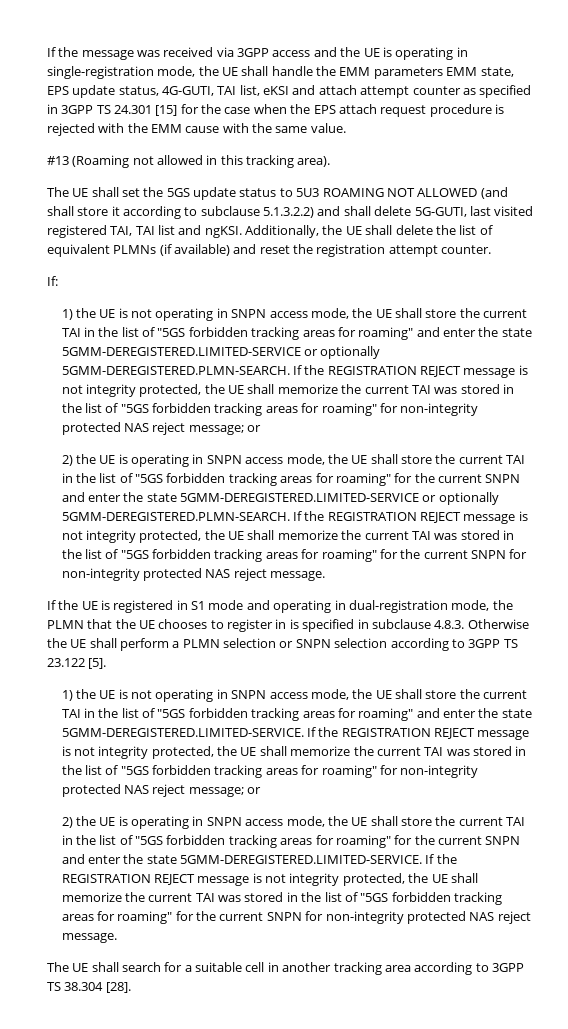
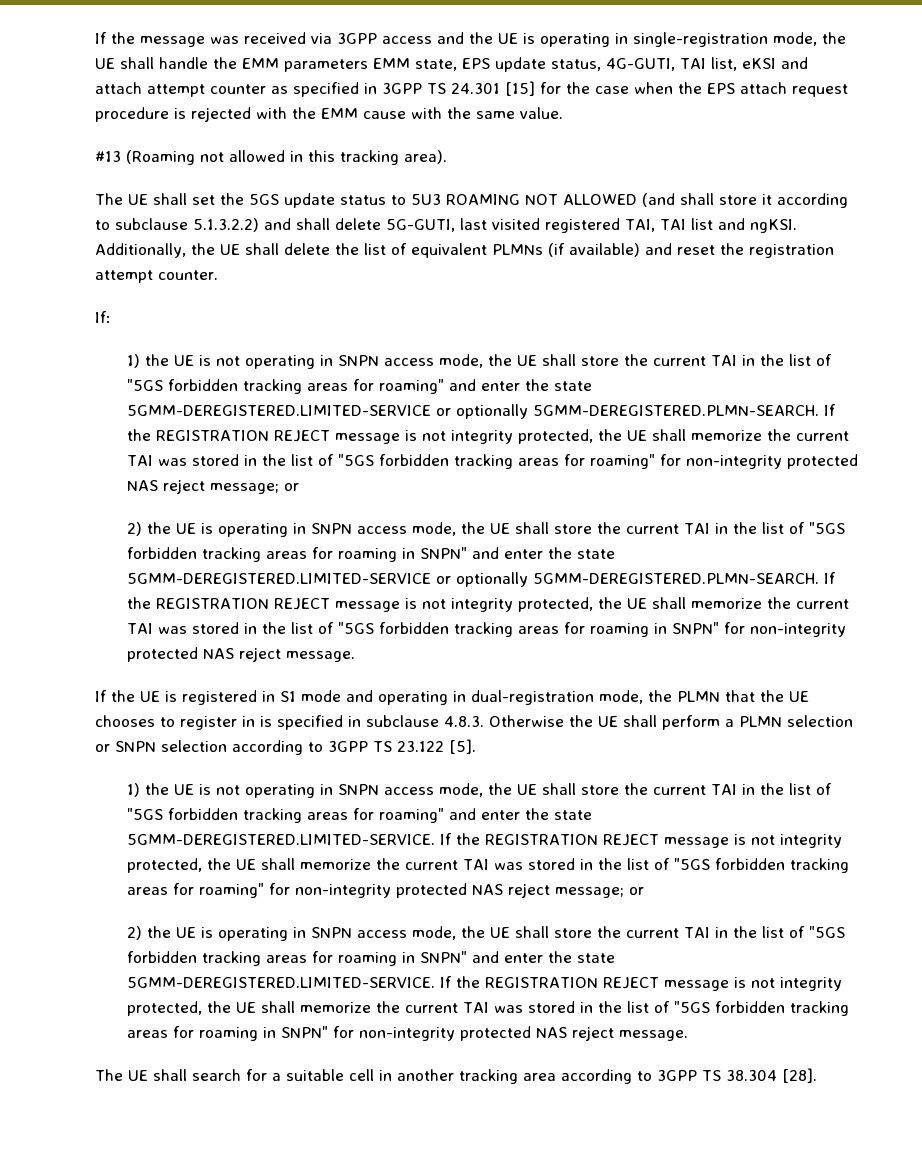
- 2) the UE is operating in SNPN access mode, the UE shall store the current TAI in the list of "5GS forbidden tracking areas for roaming" for the current SNPN and enter the state 5GMM-DEREGISTERED.LIMITED-SERVICE or optionally 5GMM-DEREGISTERED.PLMN-SEARCH. If the REGISTRATION REJECT message is not integrity protected, the UE shall memorize the current TAI was stored in the list of "5GS forbidden tracking areas for roaming" for the current SNPN for non-integrity protected NAS reject message.
+ 2) the UE is operating in SNPN access mode, the UE shall store the current TAI in the list of "5GS forbidden tracking areas for roaming in SNPN" and enter the state 5GMM-DEREGISTERED.LIMITED-SERVICE or optionally 5GMM-DEREGISTERED.PLMN-SEARCH. If the REGISTRATION REJECT message is not integrity protected, the UE shall memorize the current TAI was stored in the list of "5GS forbidden tracking areas for roaming in SNPN" for non-integrity protected NAS reject message.
- 2) the UE is operating in SNPN access mode, the UE shall store the current TAI in the list of "5GS forbidden tracking areas for roaming" for the current SNPN and enter the state 5GMM-DEREGISTERED.LIMITED-SERVICE. If the REGISTRATION REJECT message is not integrity protected, the UE shall memorize the current TAI was stored in the list of "5GS forbidden tracking areas for roaming" for the current SNPN for non-integrity protected NAS reject message.
+ 2) the UE is operating in SNPN access mode, the UE shall store the current TAI in the list of "5GS forbidden tracking areas for roaming in SNPN" and enter the state 5GMM-DEREGISTERED.LIMITED-SERVICE. If the REGISTRATION REJECT message is not integrity protected, the UE shall memorize the current TAI was stored in the list of "5GS forbidden tracking areas for roaming in SNPN" for non-integrity protected NAS reject message.

